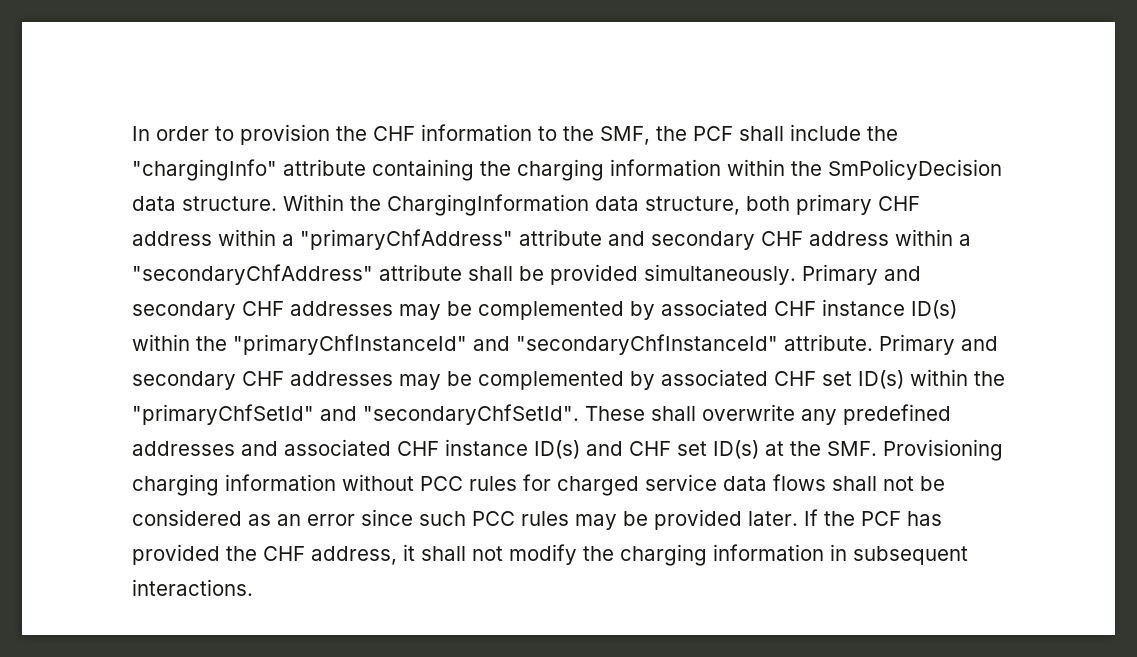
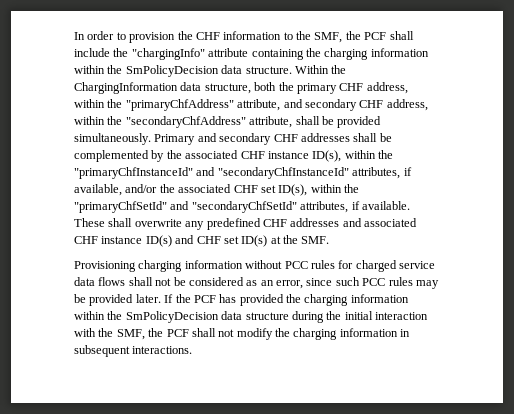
- Within the ChargingInformation data structure, both primary CHF address within a "primaryChfAddress" attribute and secondary CHF address within a "secondaryChfAddress" attribute shall be provided simultaneously.
+ Within the ChargingInformation data structure, both the primary CHF address, within the "primaryChfAddress" attribute, and secondary CHF address, within the "secondaryChfAddress" attribute, shall be provided simultaneously.
- Primary and secondary CHF addresses may be complemented by associated CHF instance ID(s) within the "primaryChfInstanceId" and "secondaryChfInstanceId" attribute. Primary and secondary CHF addresses may be complemented by associated CHF set ID(s) within the "primaryChfSetId" and "secondaryChfSetId".
+ Primary and secondary CHF addresses shall be complemented by the associated CHF instance ID(s), within the "primaryChfInstanceId" and "secondaryChfInstanceId" attributes, if available, and/or the associated CHF set ID(s), within the "primaryChfSetId" and "secondaryChfSetId" attributes, if available.
- These shall overwrite any predefined addresses and associated CHF instance ID(s) and CHF set ID(s) at the SMF. Provisioning charging information without PCC rules for charged service data flows shall not be considered as an error since such PCC rules may be provided later.
+ These shall overwrite any predefined CHF addresses and associated CHF instance ID(s) and CHF set ID(s) at the SMF.
+ Provisioning charging information without PCC rules for charged service data flows shall not be considered as an error, since such PCC rules may be provided later.
- If the PCF has provided the CHF address, it shall not modify the charging information in subsequent interactions.
+ If the PCF has provided the charging information within the SmPolicyDecision data structure during the initial interaction with the SMF, the PCF shall not modify the charging information in subsequent interactions.

